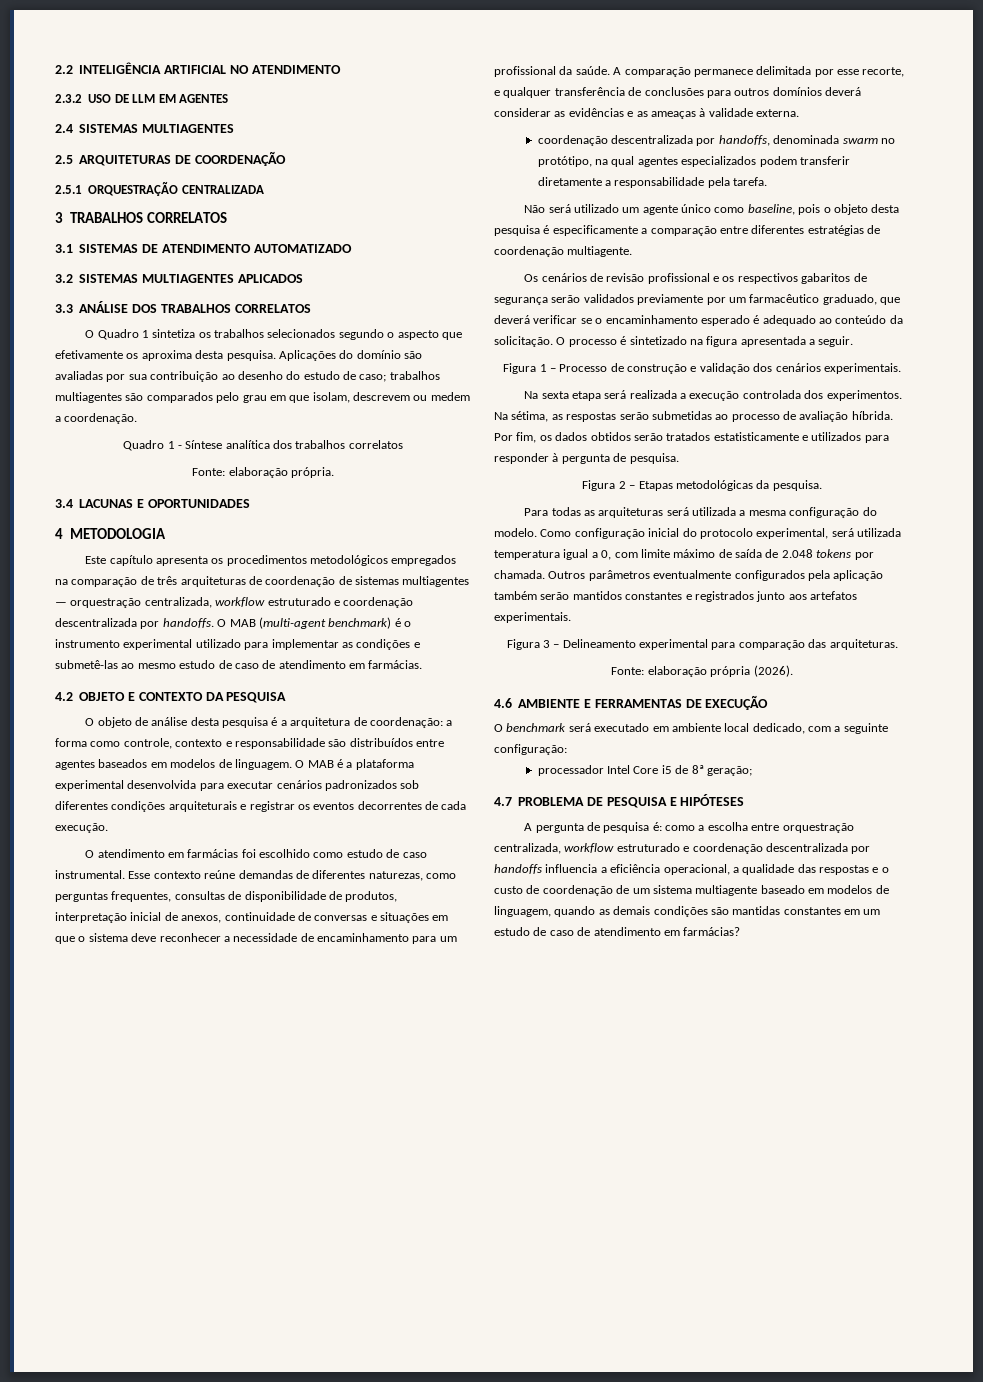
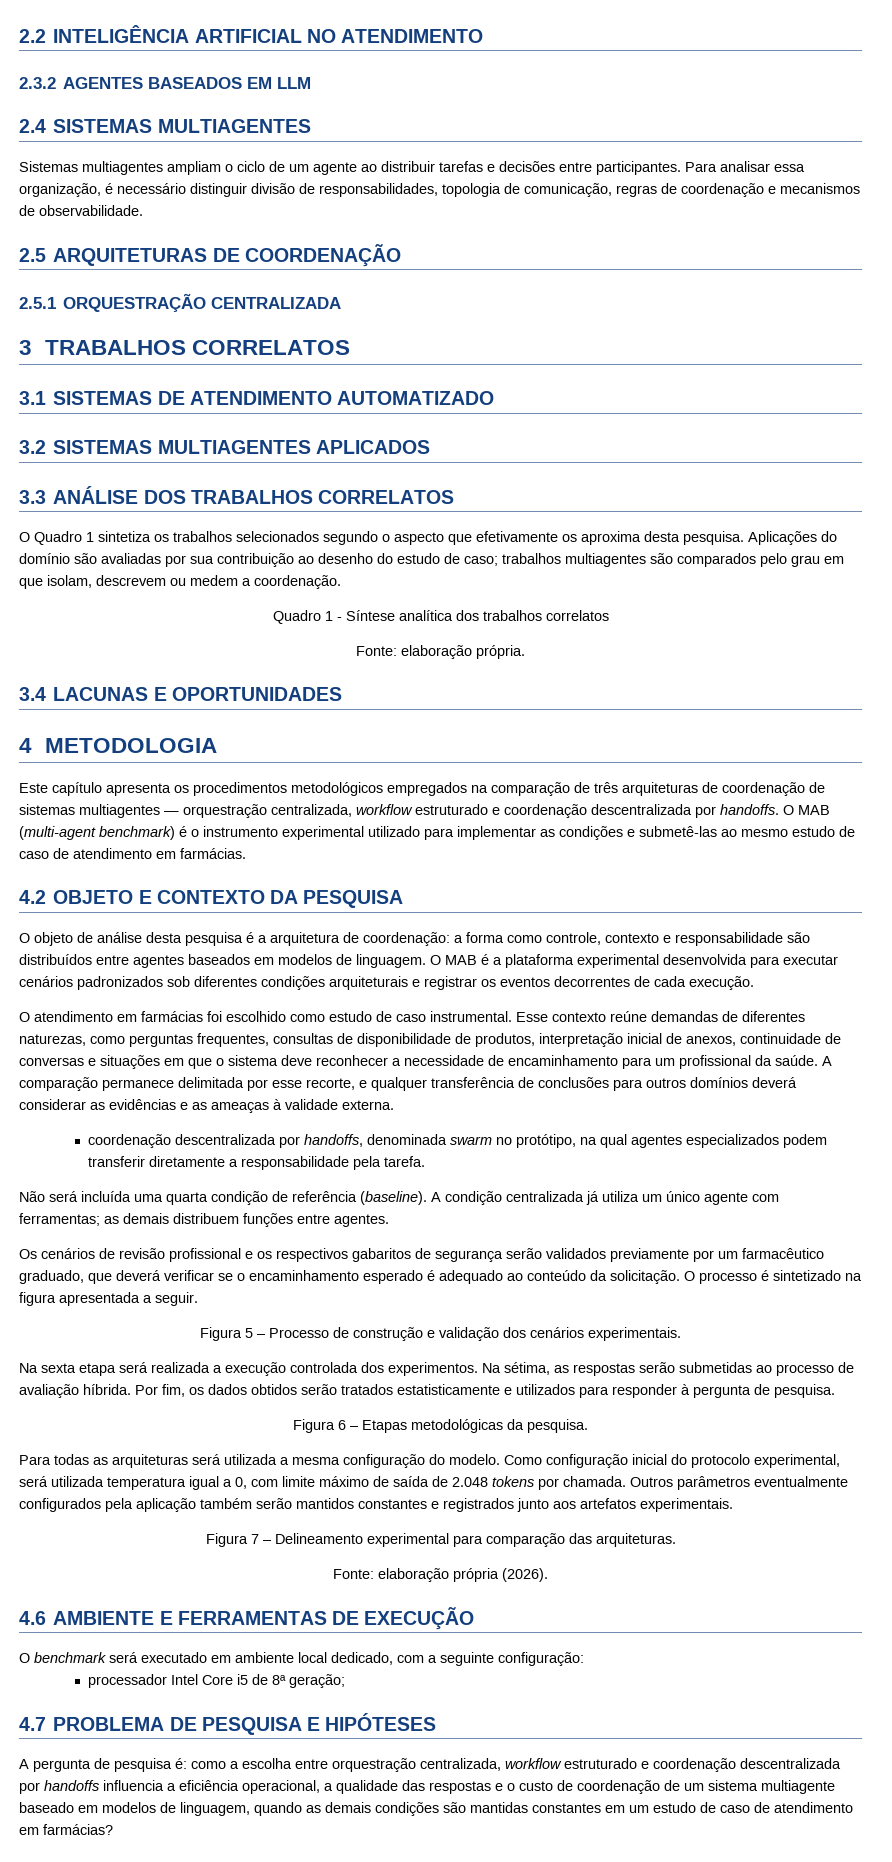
- 2.3.2 USO DE LLM EM AGENTES
+ 2.3.2 AGENTES BASEADOS EM LLM
+ Sistemas multiagentes ampliam o ciclo de um agente ao distribuir tarefas e decisões entre participantes. Para analisar essa organização, é necessário distinguir divisão de responsabilidades, topologia de comunicação, regras de coordenação e mecanismos de observabilidade.
- Não será utilizado um agente único como baseline, pois o objeto desta pesquisa é especificamente a comparação entre diferentes estratégias de coordenação multiagente.
+ Não será incluída uma quarta condição de referência (baseline). A condição centralizada já utiliza um único agente com ferramentas; as demais distribuem funções entre agentes.
- Figura 1 – Processo de construção e validação dos cenários experimentais.
+ Figura 5 – Processo de construção e validação dos cenários experimentais.
- Figura 2 – Etapas metodológicas da pesquisa.
+ Figura 6 – Etapas metodológicas da pesquisa.
- Figura 3 – Delineamento experimental para comparação das arquiteturas.
+ Figura 7 – Delineamento experimental para comparação das arquiteturas.

